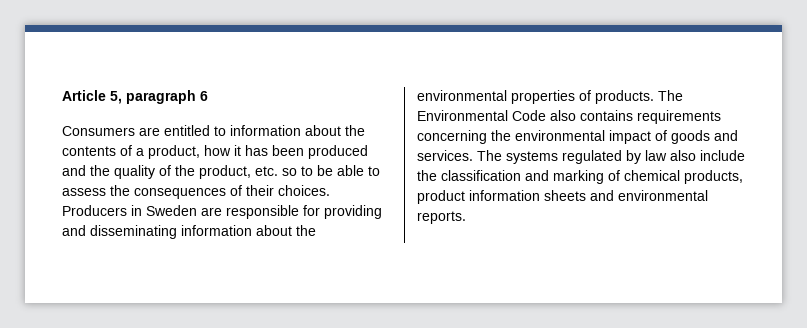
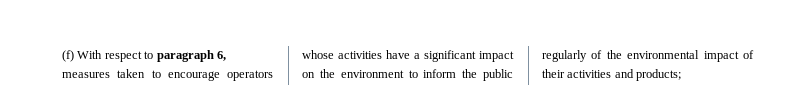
- Article 5, paragraph 6
- Consumers are entitled to information about the contents of a product, how it has been produced and the quality of the product, etc. so to be able to assess the consequences of their choices. Producers in Sweden are responsible for providing and disseminating information about the environmental properties of products. The Environmental Code also contains requirements concerning the environmental impact of goods and services. The systems regulated by law also include the classification and marking of chemical products, product information sheets and environmental reports.
+ (f) With respect to paragraph 6, measures taken to encourage operators whose activities have a significant impact on the environment to inform the public regularly of the environmental impact of their activities and products;

